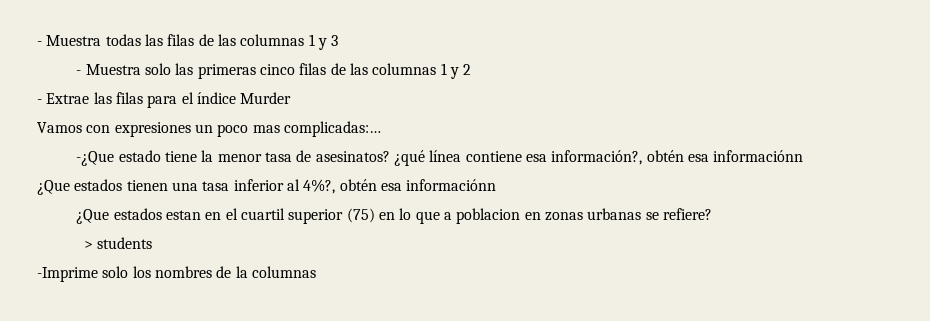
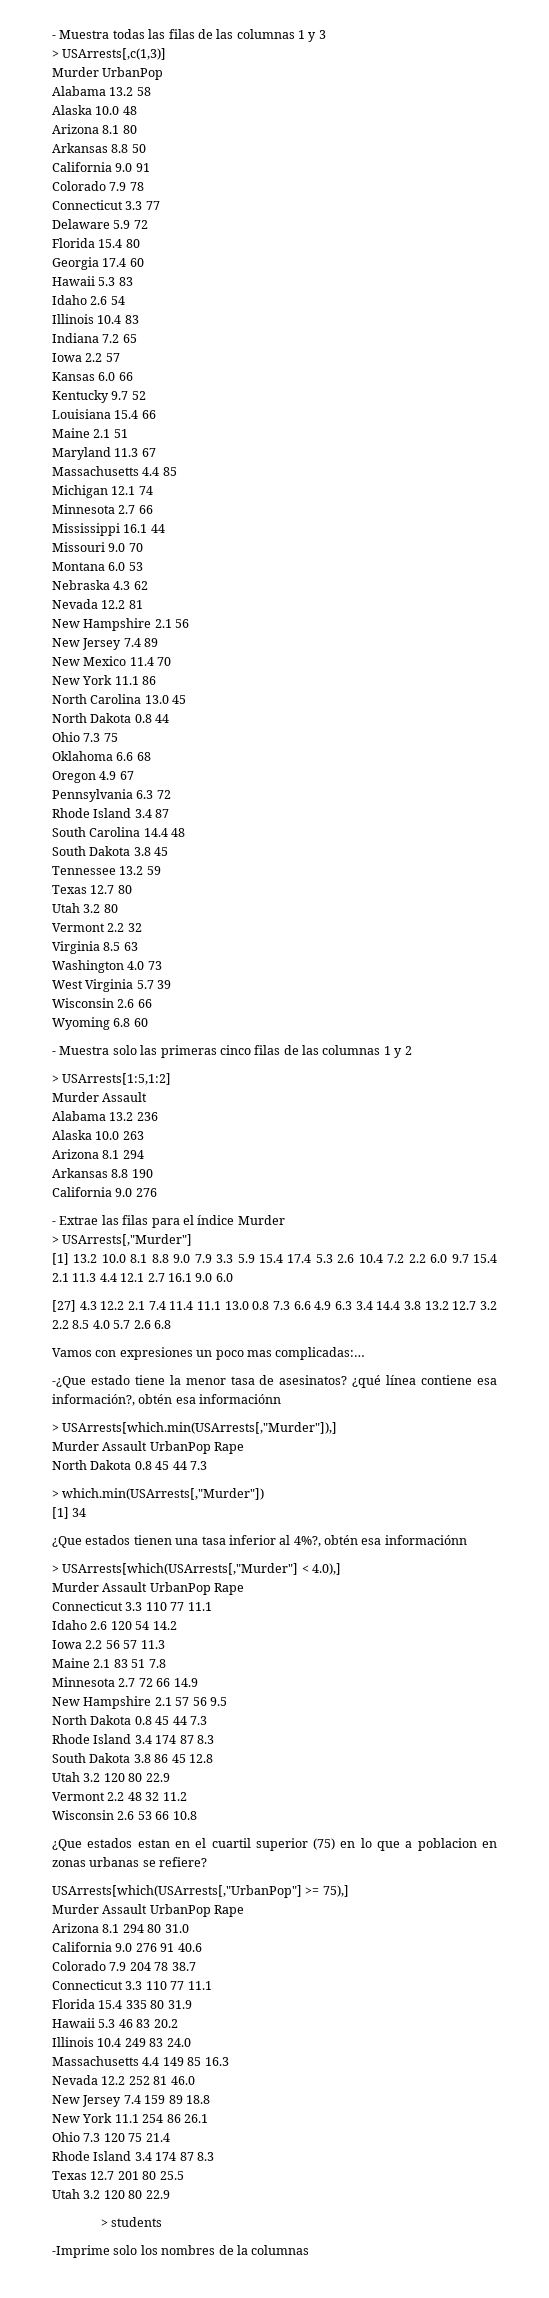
+ > USArrests[,c(1,3)]
+ Murder UrbanPop
+ Alabama 13.2 58
+ Alaska 10.0 48
+ Arizona 8.1 80
+ Arkansas 8.8 50
+ California 9.0 91
+ Colorado 7.9 78
+ Connecticut 3.3 77
+ Delaware 5.9 72
+ Florida 15.4 80
+ Georgia 17.4 60
+ Hawaii 5.3 83
+ Idaho 2.6 54
+ Illinois 10.4 83
+ Indiana 7.2 65
+ Iowa 2.2 57
+ Kansas 6.0 66
+ Kentucky 9.7 52
+ Louisiana 15.4 66
+ Maine 2.1 51
+ Maryland 11.3 67
+ Massachusetts 4.4 85
+ Michigan 12.1 74
+ Minnesota 2.7 66
+ Mississippi 16.1 44
+ Missouri 9.0 70
+ Montana 6.0 53
+ Nebraska 4.3 62
+ Nevada 12.2 81
+ New Hampshire 2.1 56
+ New Jersey 7.4 89
+ New Mexico 11.4 70
+ New York 11.1 86
+ North Carolina 13.0 45
+ North Dakota 0.8 44
+ Ohio 7.3 75
+ Oklahoma 6.6 68
+ Oregon 4.9 67
+ Pennsylvania 6.3 72
+ Rhode Island 3.4 87
+ South Carolina 14.4 48
+ South Dakota 3.8 45
+ Tennessee 13.2 59
+ Texas 12.7 80
+ Utah 3.2 80
+ Vermont 2.2 32
+ Virginia 8.5 63
+ Washington 4.0 73
+ West Virginia 5.7 39
+ Wisconsin 2.6 66
+ Wyoming 6.8 60
+ > USArrests[1:5,1:2]
+ Murder Assault
+ Alabama 13.2 236
+ Alaska 10.0 263
+ Arizona 8.1 294
+ Arkansas 8.8 190
+ California 9.0 276
+ > USArrests[,"Murder"]
+ [1] 13.2 10.0 8.1 8.8 9.0 7.9 3.3 5.9 15.4 17.4 5.3 2.6 10.4 7.2 2.2 6.0 9.7 15.4 2.1 11.3 4.4 12.1 2.7 16.1 9.0 6.0
+ [27] 4.3 12.2 2.1 7.4 11.4 11.1 13.0 0.8 7.3 6.6 4.9 6.3 3.4 14.4 3.8 13.2 12.7 3.2 2.2 8.5 4.0 5.7 2.6 6.8
+ > USArrests[which.min(USArrests[,"Murder"]),]
+ Murder Assault UrbanPop Rape
+ North Dakota 0.8 45 44 7.3
+ > which.min(USArrests[,"Murder"])
+ [1] 34
+ > USArrests[which(USArrests[,"Murder"] < 4.0),]
+ Murder Assault UrbanPop Rape
+ Connecticut 3.3 110 77 11.1
+ Idaho 2.6 120 54 14.2
+ Iowa 2.2 56 57 11.3
+ Maine 2.1 83 51 7.8
+ Minnesota 2.7 72 66 14.9
+ New Hampshire 2.1 57 56 9.5
+ North Dakota 0.8 45 44 7.3
+ Rhode Island 3.4 174 87 8.3
+ South Dakota 3.8 86 45 12.8
+ Utah 3.2 120 80 22.9
+ Vermont 2.2 48 32 11.2
+ Wisconsin 2.6 53 66 10.8
+ USArrests[which(USArrests[,"UrbanPop"] >= 75),]
+ Murder Assault UrbanPop Rape
+ Arizona 8.1 294 80 31.0
+ California 9.0 276 91 40.6
+ Colorado 7.9 204 78 38.7
+ Connecticut 3.3 110 77 11.1
+ Florida 15.4 335 80 31.9
+ Hawaii 5.3 46 83 20.2
+ Illinois 10.4 249 83 24.0
+ Massachusetts 4.4 149 85 16.3
+ Nevada 12.2 252 81 46.0
+ New Jersey 7.4 159 89 18.8
+ New York 11.1 254 86 26.1
+ Ohio 7.3 120 75 21.4
+ Rhode Island 3.4 174 87 8.3
+ Texas 12.7 201 80 25.5
+ Utah 3.2 120 80 22.9

